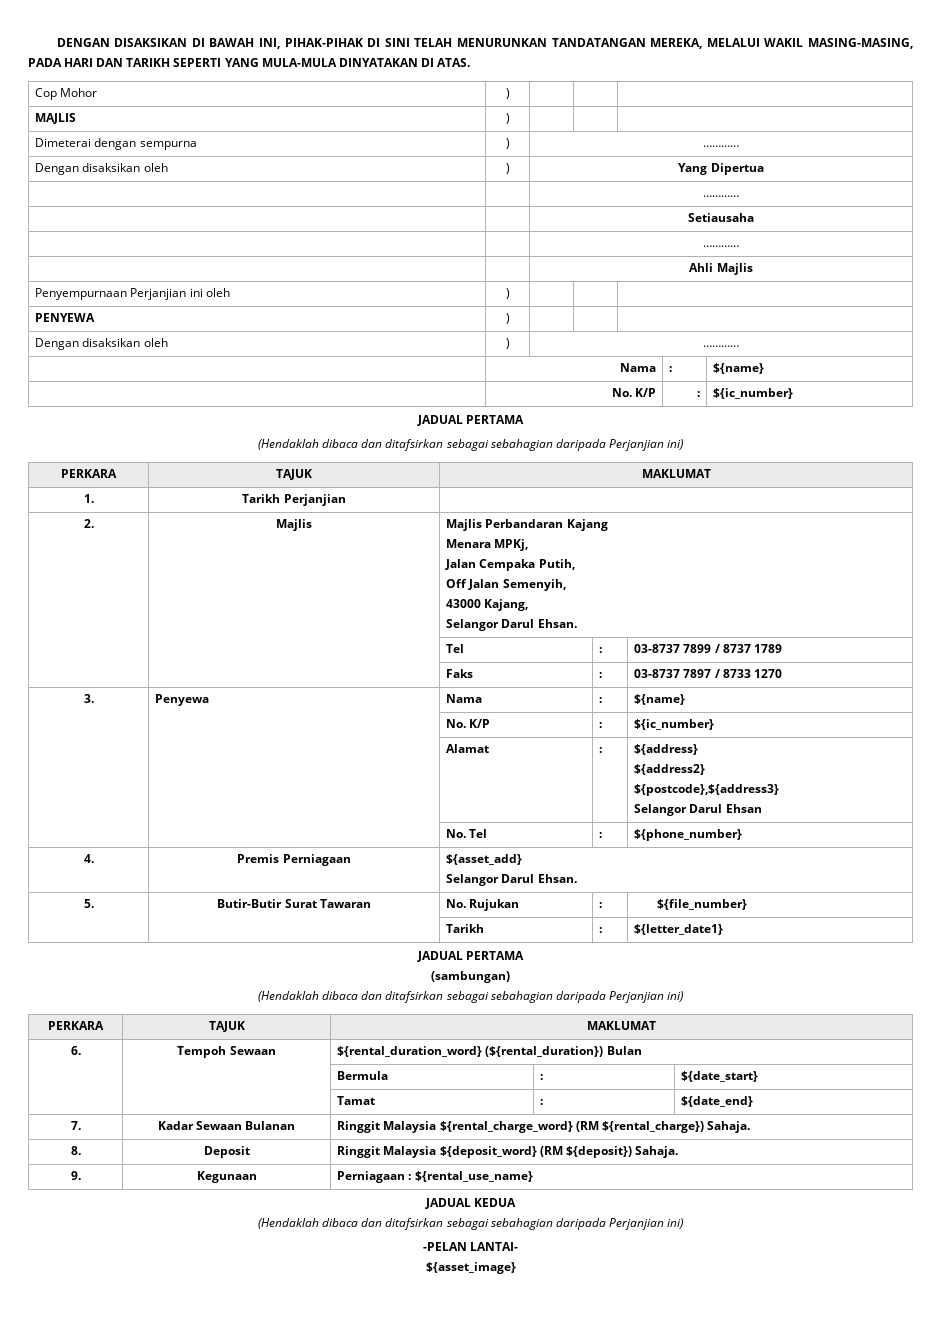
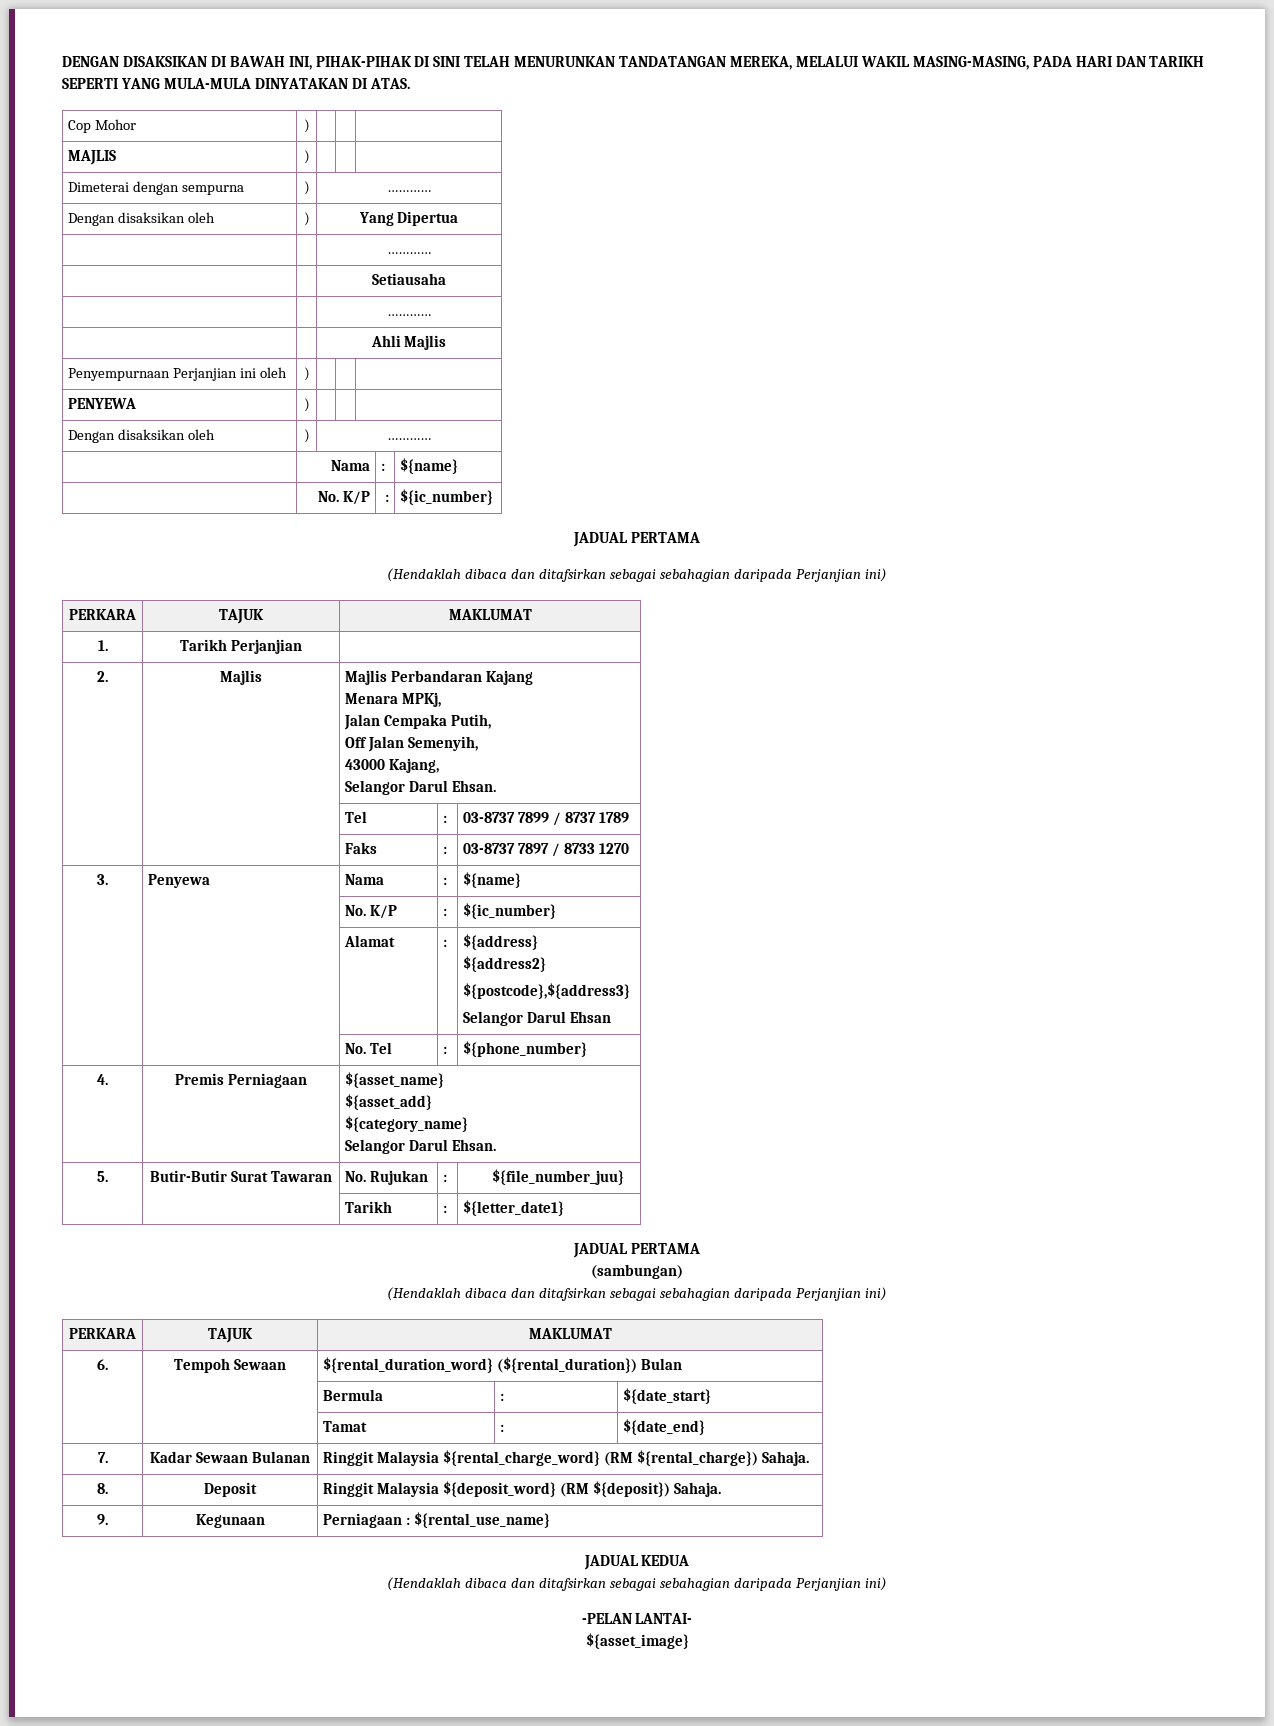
- 4. | Premis Perniagaan | ${asset_add}
+ 4. | Premis Perniagaan | ${asset_name}
+ ${asset_add}
+ ${category_name}
- 5. | Butir-Butir Surat Tawaran | No. Rujukan | : | ${file_number}
+ 5. | Butir-Butir Surat Tawaran | No. Rujukan | : | ${file_number_juu}

